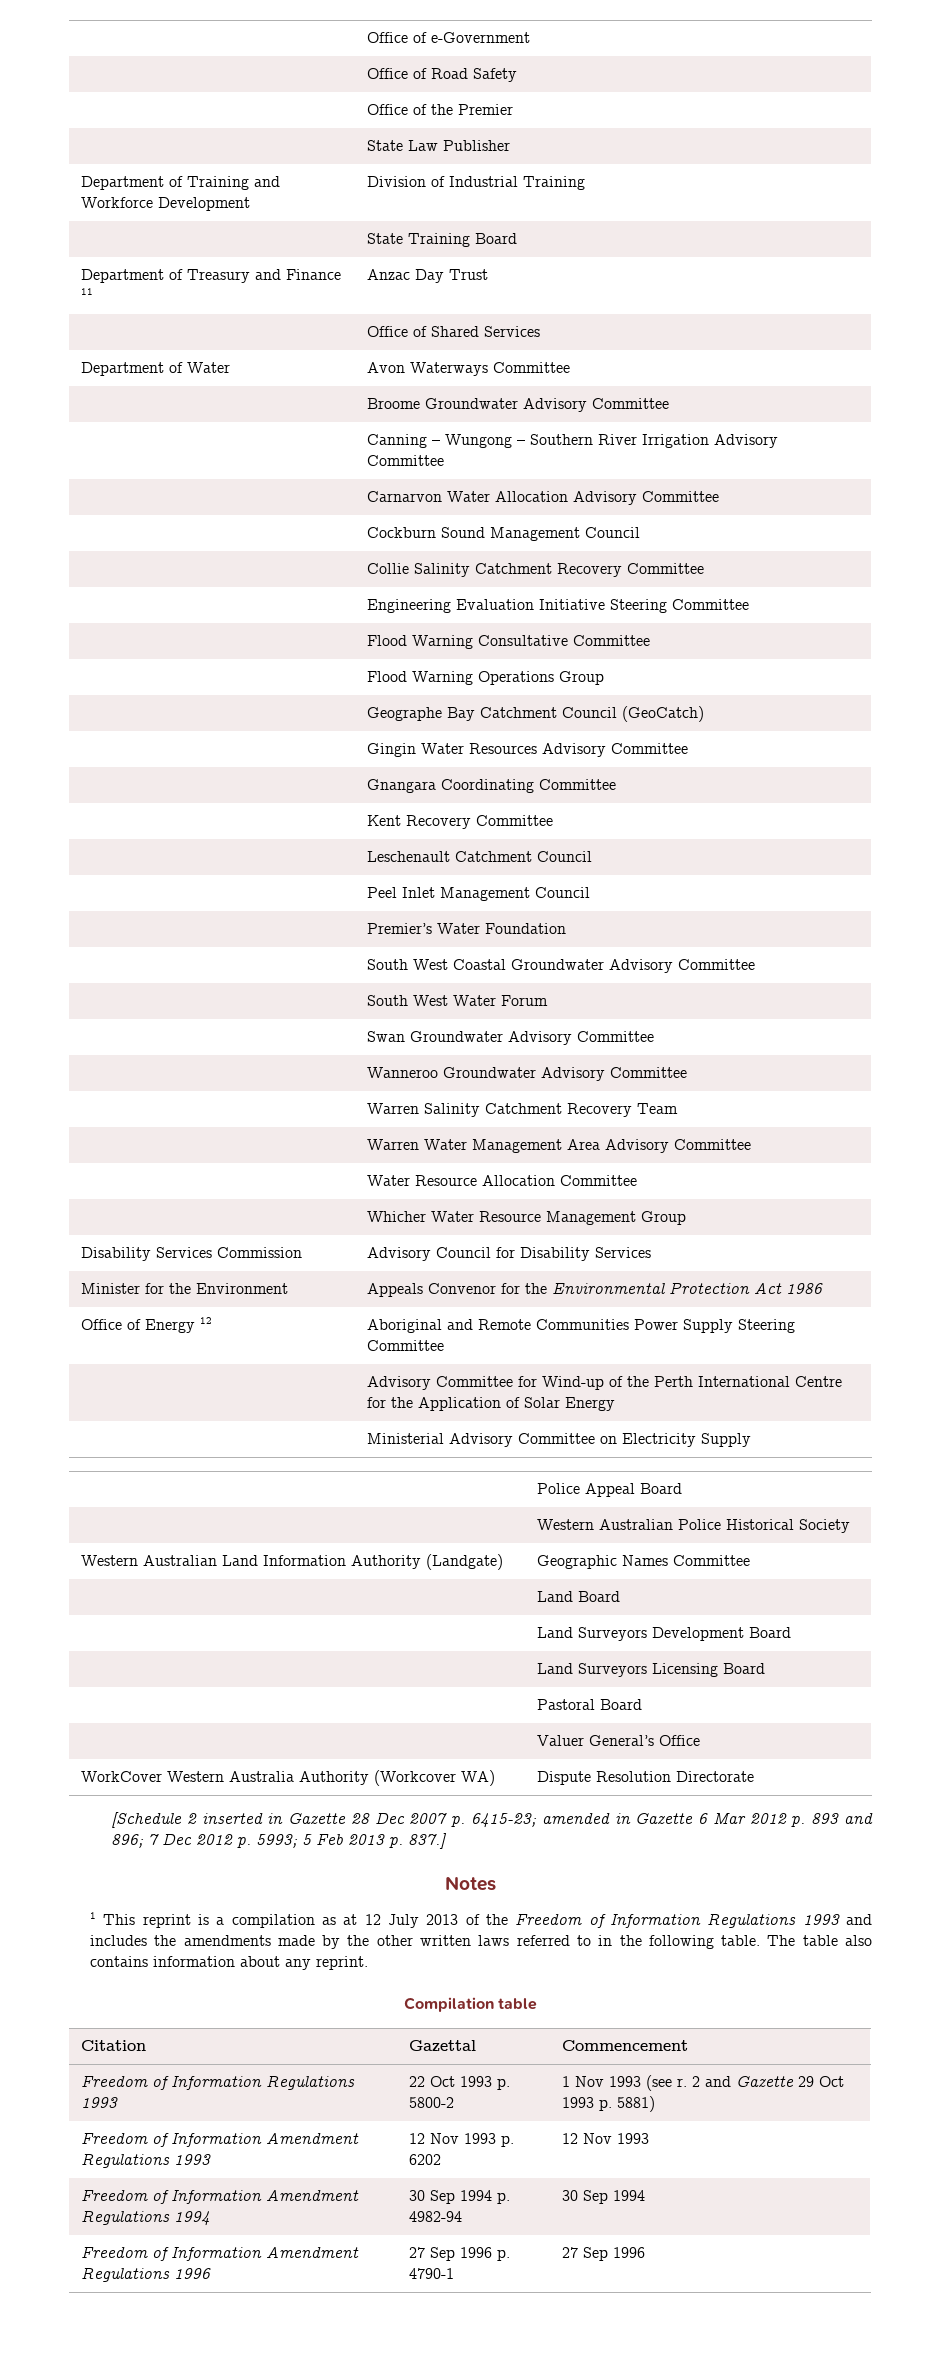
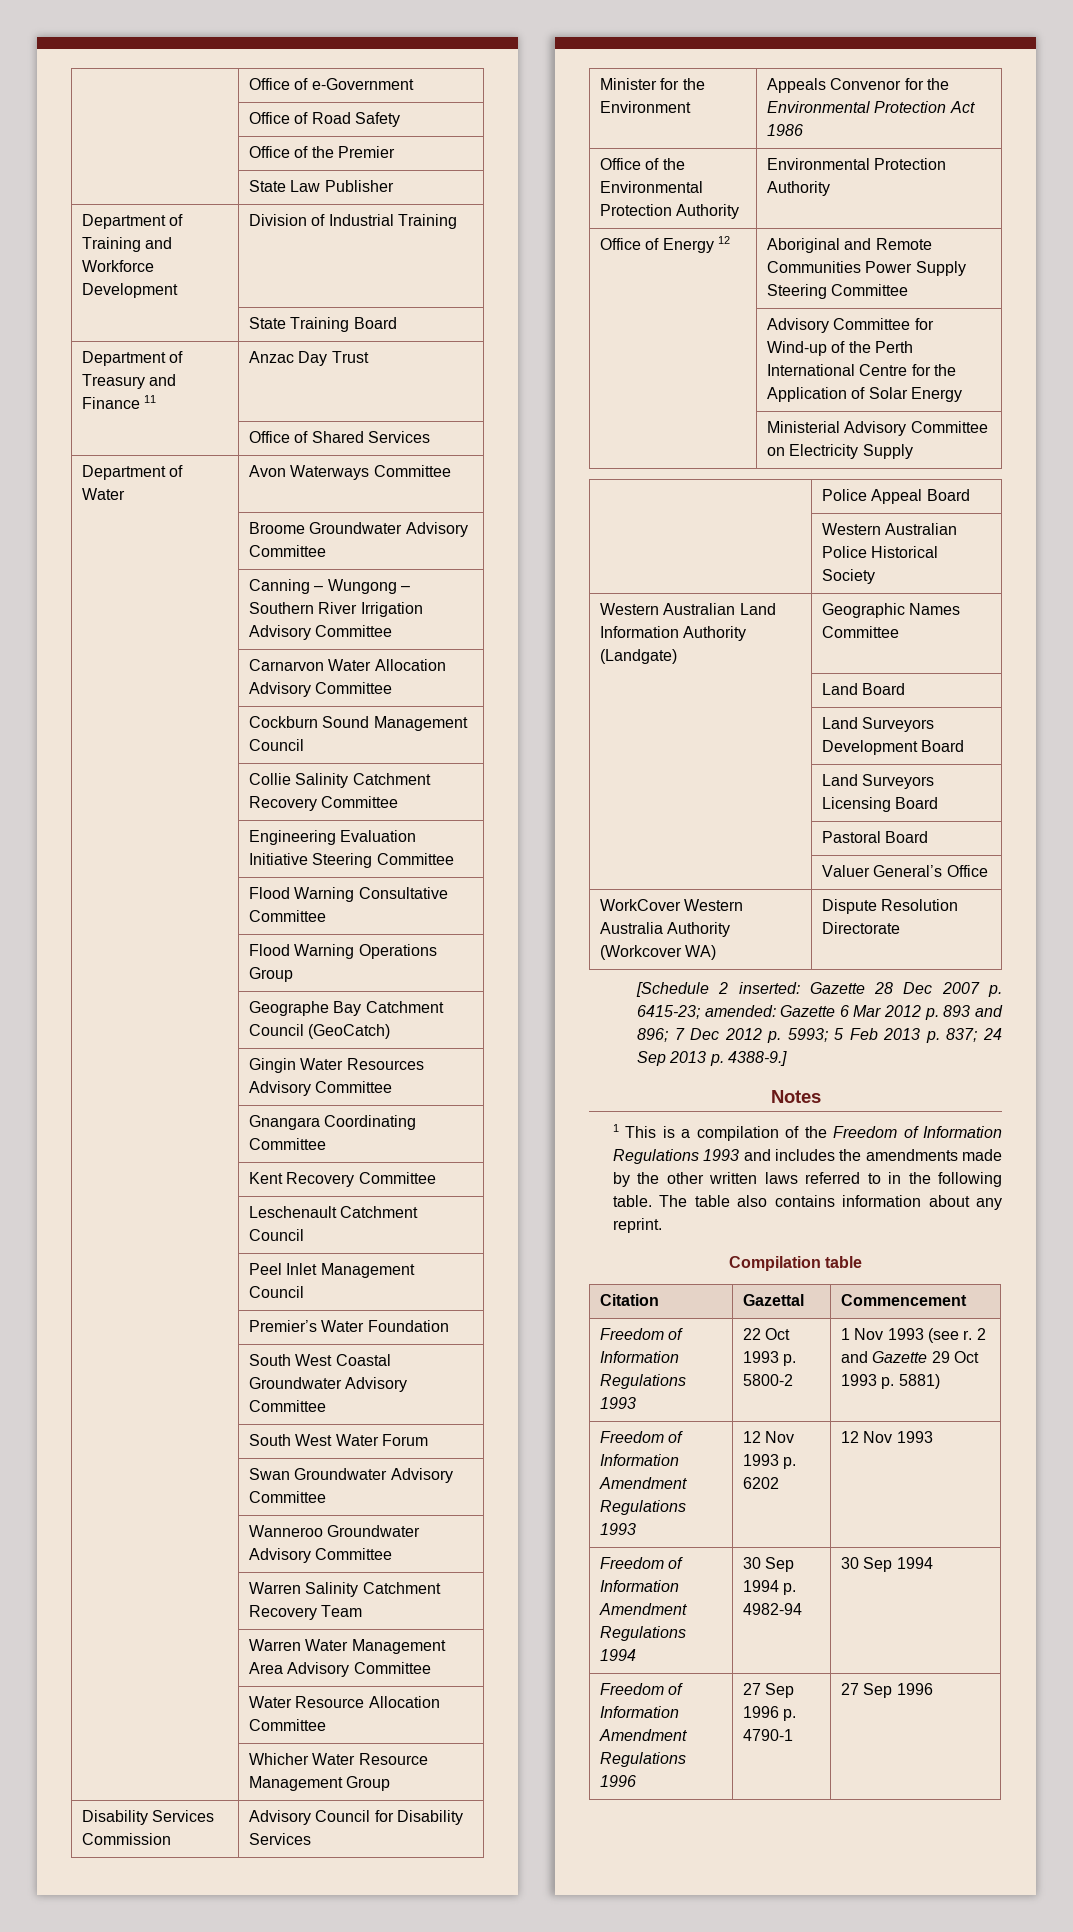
+ Office of the Environmental Protection Authority | Environmental Protection Authority
- [Schedule 2 inserted in Gazette 28 Dec 2007 p. 6415-23; amended in Gazette 6 Mar 2012 p. 893 and 896; 7 Dec 2012 p. 5993; 5 Feb 2013 p. 837.]
+ [Schedule 2 inserted: Gazette 28 Dec 2007 p. 6415-23; amended: Gazette 6 Mar 2012 p. 893 and 896; 7 Dec 2012 p. 5993; 5 Feb 2013 p. 837; 24 Sep 2013 p. 4388-9.]
- 1 This reprint is a compilation as at 12 July 2013 of the Freedom of Information Regulations 1993 and includes the amendments made by the other written laws referred to in the following table.
+ 1 This is a compilation of the Freedom of Information Regulations 1993 and includes the amendments made by the other written laws referred to in the following table.

